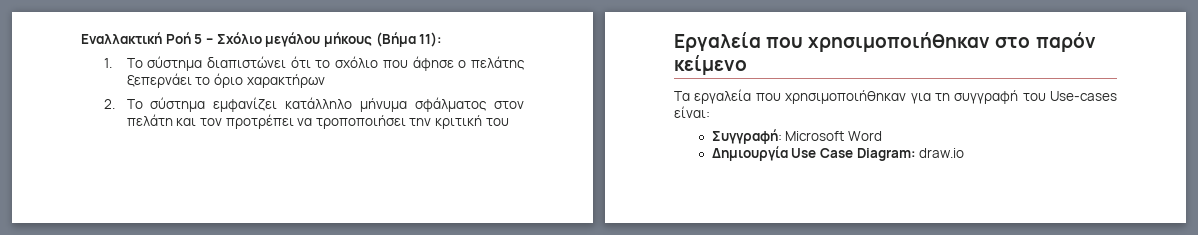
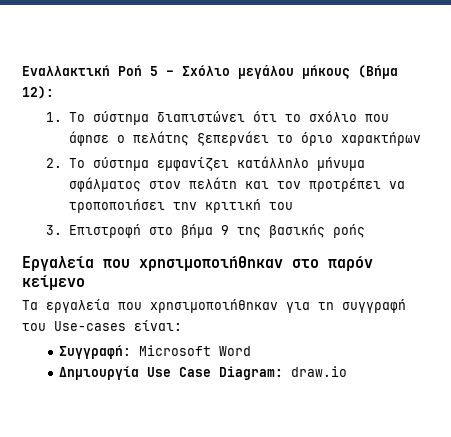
- Εναλλακτική Ροή 5 – Σχόλιο μεγάλου μήκους (Βήμα 11):
+ Εναλλακτική Ροή 5 – Σχόλιο μεγάλου μήκους (Βήμα 12):
+ 3. Επιστροφή στο βήμα 9 της βασικής ροής

